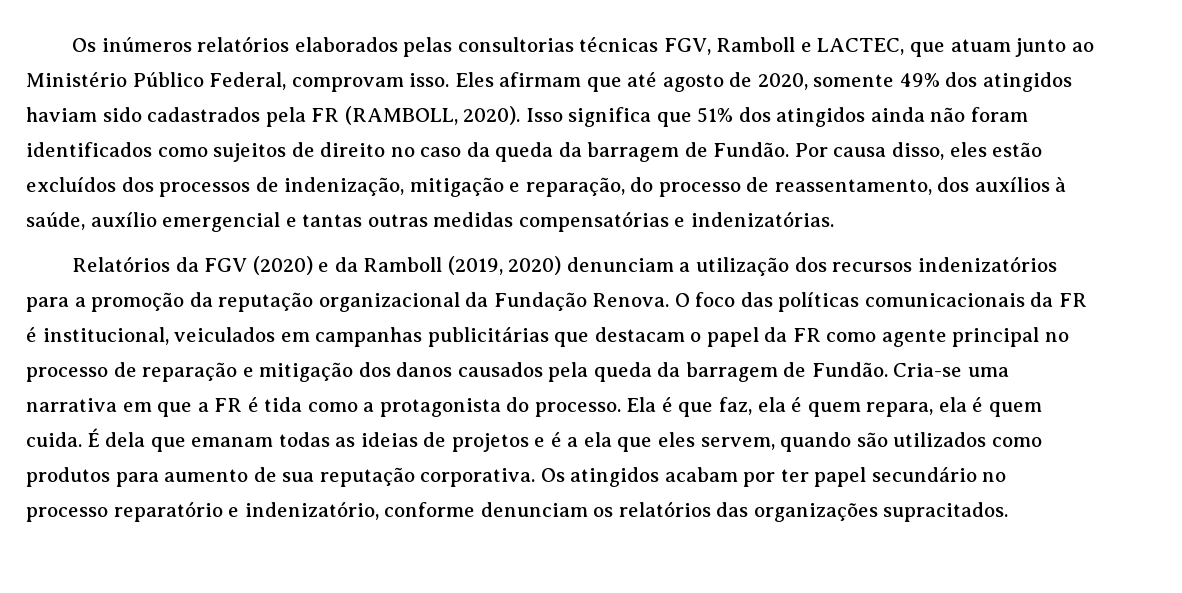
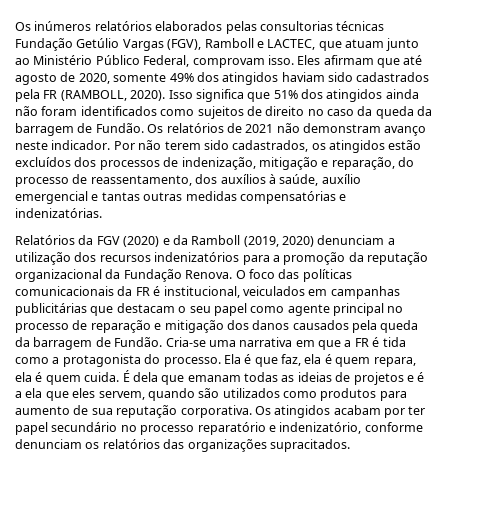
- Os inúmeros relatórios elaborados pelas consultorias técnicas FGV, Ramboll e LACTEC, que atuam junto ao Ministério Público Federal, comprovam isso.
+ Os inúmeros relatórios elaborados pelas consultorias técnicas Fundação Getúlio Vargas (FGV), Ramboll e LACTEC, que atuam junto ao Ministério Público Federal, comprovam isso.
- Por causa disso, eles estão excluídos dos processos de indenização, mitigação e reparação, do processo de reassentamento, dos auxílios à saúde, auxílio emergencial e tantas outras medidas compensatórias e indenizatórias.
+ Os relatórios de 2021 não demonstram avanço neste indicador. Por não terem sido cadastrados, os atingidos estão excluídos dos processos de indenização, mitigação e reparação, do processo de reassentamento, dos auxílios à saúde, auxílio emergencial e tantas outras medidas compensatórias e indenizatórias.
- O foco das políticas comunicacionais da FR é institucional, veiculados em campanhas publicitárias que destacam o papel da FR como agente principal no processo de reparação e mitigação dos danos causados pela queda da barragem de Fundão.
+ O foco das políticas comunicacionais da FR é institucional, veiculados em campanhas publicitárias que destacam o seu papel como agente principal no processo de reparação e mitigação dos danos causados pela queda da barragem de Fundão.

